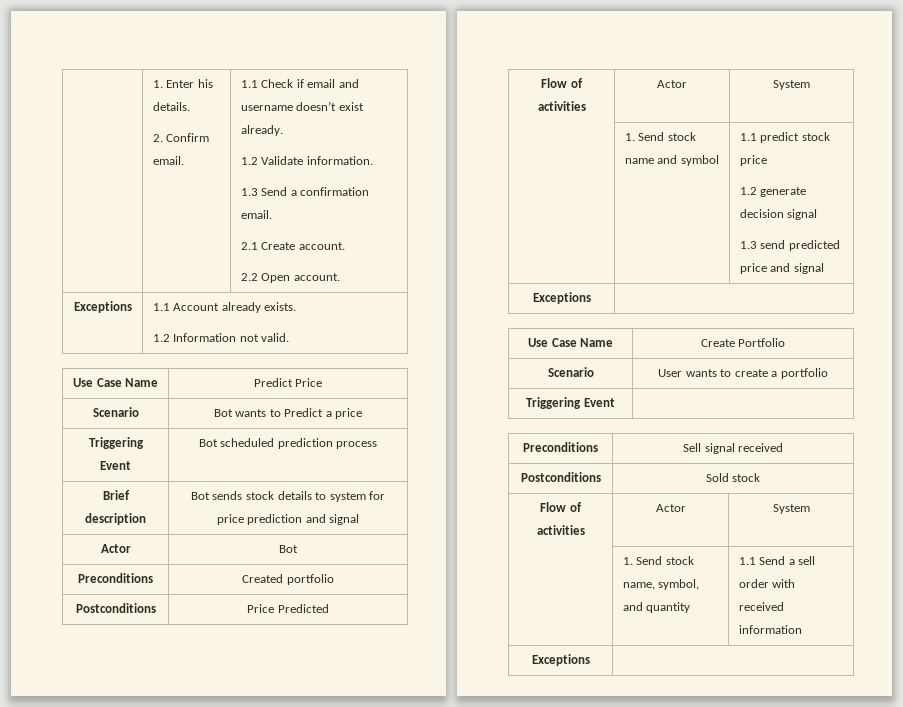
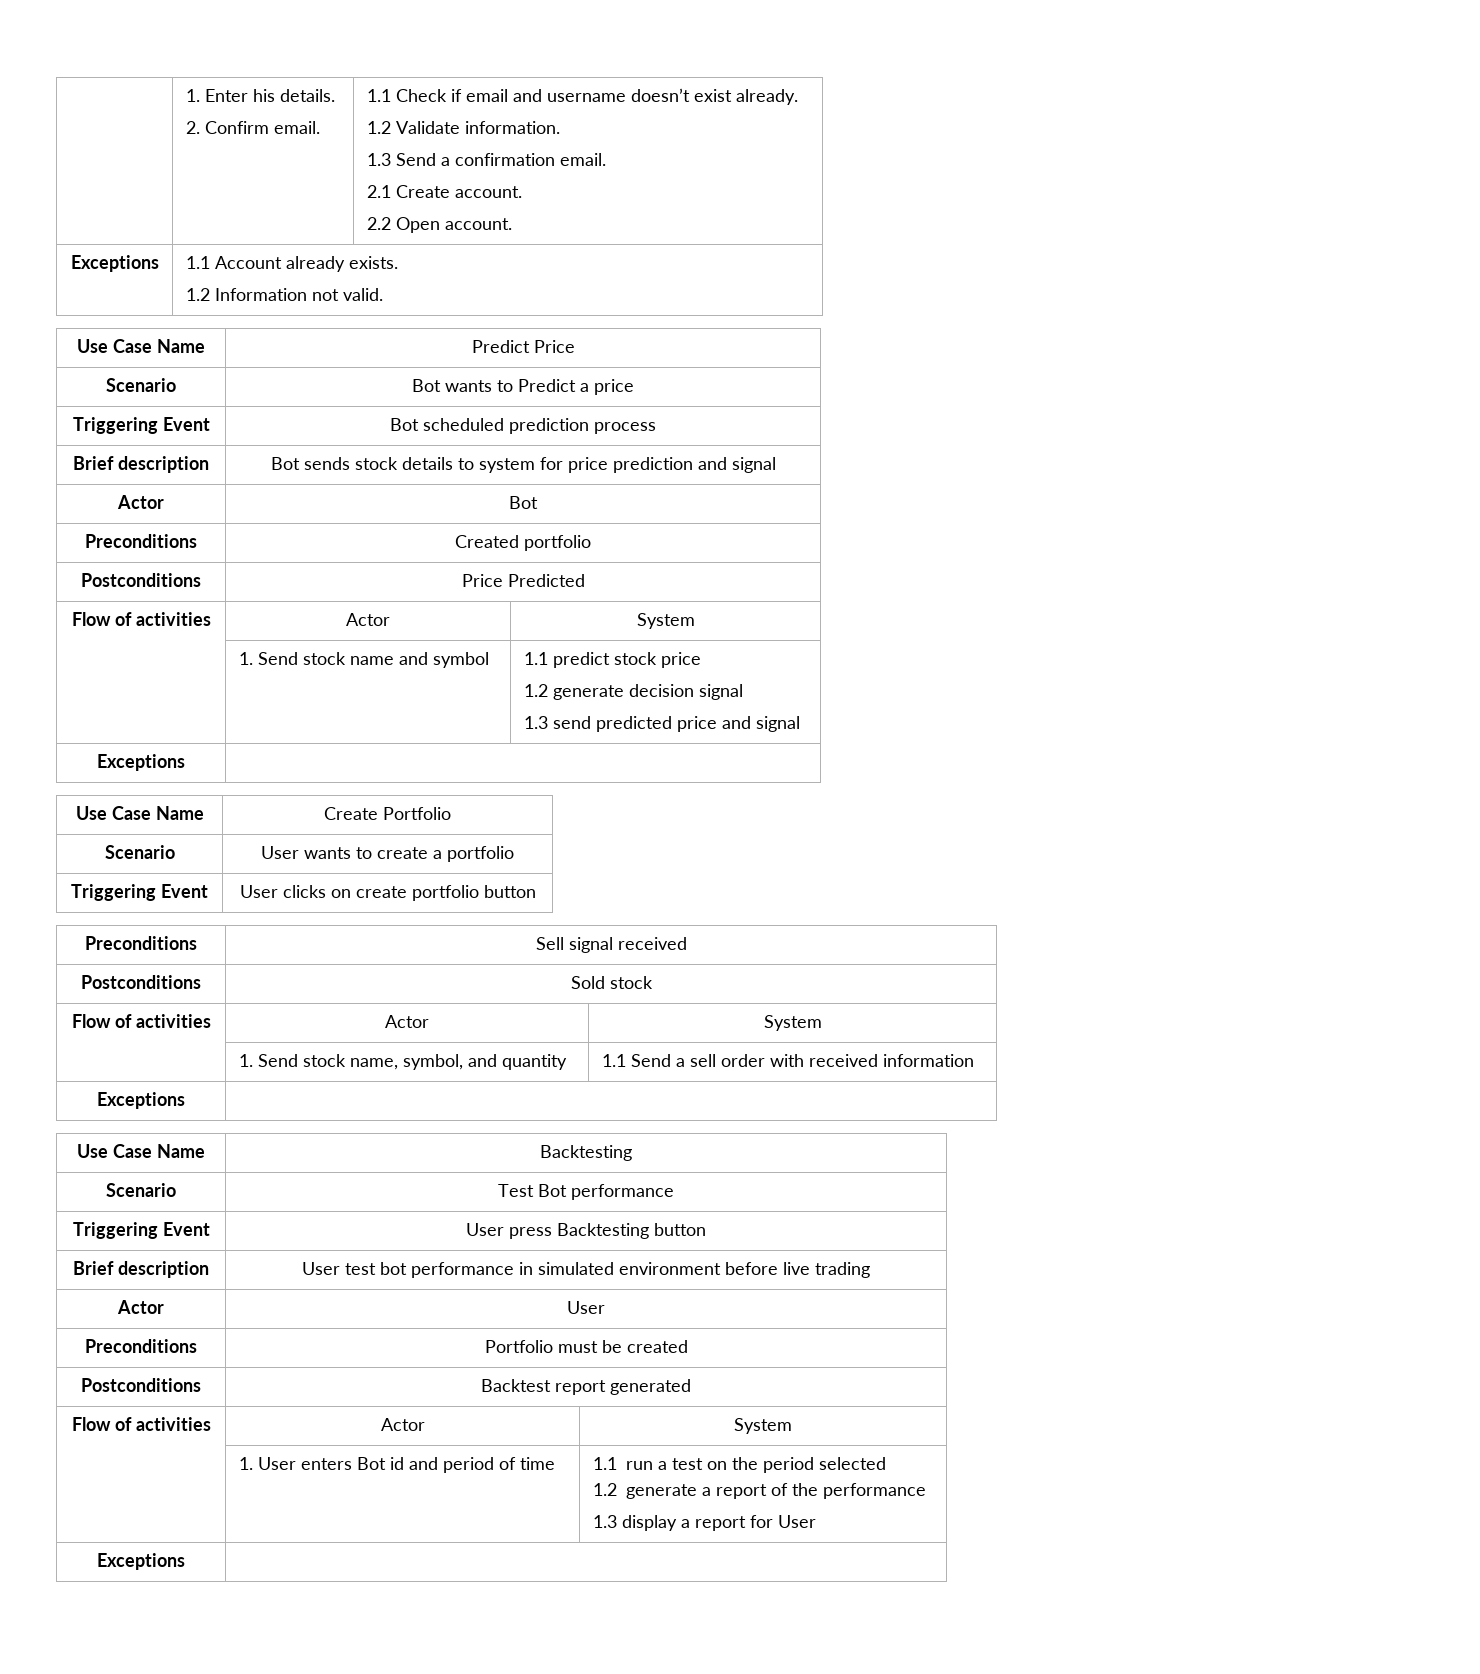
  Scenario | User wants to create a portfolio
- Triggering Event |
+ Triggering Event | User clicks on create portfolio button
+ Use Case Name | Backtesting
+ Scenario | Test Bot performance
+ Triggering Event | User press Backtesting button
+ Brief description | User test bot performance in simulated environment before live trading
+ Actor | User
+ Preconditions | Portfolio must be created
+ Postconditions | Backtest report generated
+ Flow of activities | Actor | System
+ | 1. User enters Bot id and period of time | 1.1 run a test on the period selected
+ 1.2 generate a report of the performance
+ 1.3 display a report for User
+ Exceptions |

